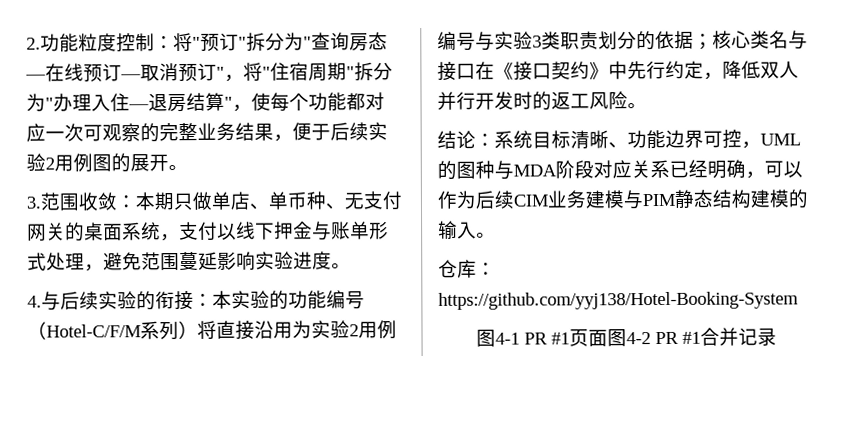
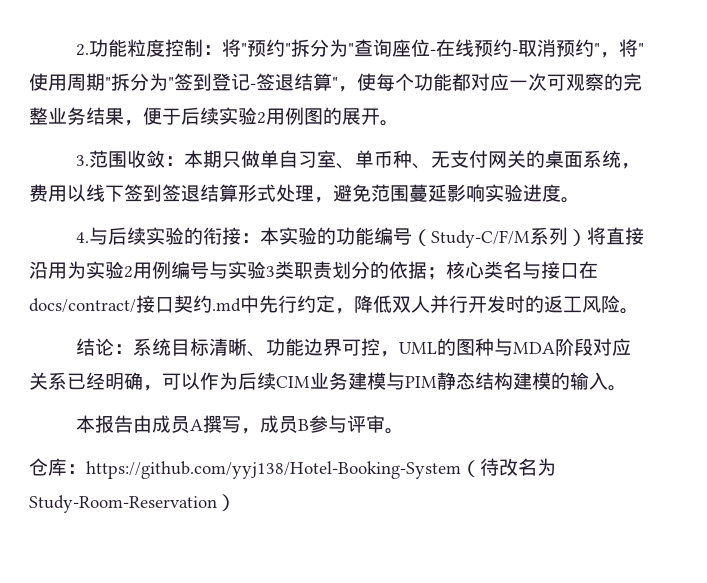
- 2.功能粒度控制：将"预订"拆分为"查询房态—在线预订—取消预订"，将"住宿周期"拆分为"办理入住—退房结算"，使每个功能都对应一次可观察的完整业务结果，便于后续实验2用例图的展开。
+ 2.功能粒度控制：将"预约"拆分为"查询座位-在线预约-取消预约"，将"使用周期"拆分为"签到登记-签退结算"，使每个功能都对应一次可观察的完整业务结果，便于后续实验2用例图的展开。
- 3.范围收敛：本期只做单店、单币种、无支付网关的桌面系统，支付以线下押金与账单形式处理，避免范围蔓延影响实验进度。
+ 3.范围收敛：本期只做单自习室、单币种、无支付网关的桌面系统，费用以线下签到签退结算形式处理，避免范围蔓延影响实验进度。
- 4.与后续实验的衔接：本实验的功能编号（Hotel-C/F/M系列）将直接沿用为实验2用例编号与实验3类职责划分的依据；核心类名与接口在《接口契约》中先行约定，降低双人并行开发时的返工风险。
+ 4.与后续实验的衔接：本实验的功能编号（Study-C/F/M系列）将直接沿用为实验2用例编号与实验3类职责划分的依据；核心类名与接口在docs/contract/接口契约.md中先行约定，降低双人并行开发时的返工风险。
- 仓库：https://github.com/yyj138/Hotel-Booking-System
- 图4-1 PR #1页面图4-2 PR #1合并记录
+ 本报告由成员A撰写，成员B参与评审。
+ 仓库：https://github.com/yyj138/Hotel-Booking-System（待改名为Study-Room-Reservation）

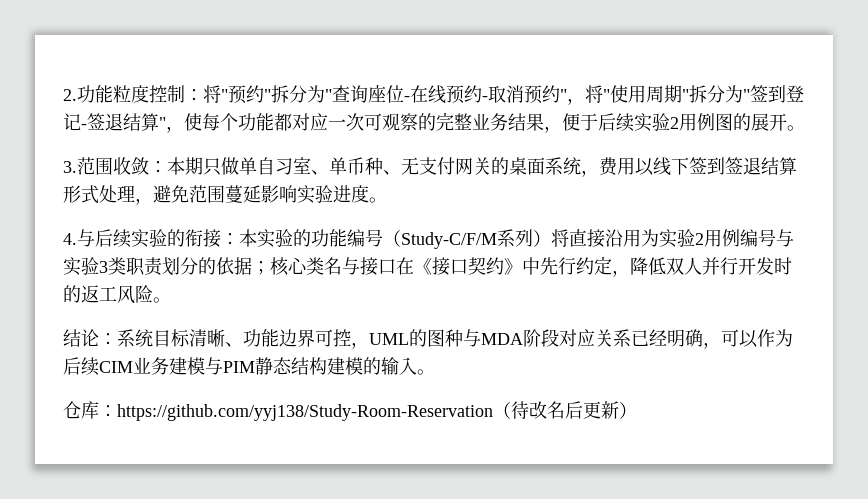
- 4.与后续实验的衔接：本实验的功能编号（Study-C/F/M系列）将直接沿用为实验2用例编号与实验3类职责划分的依据；核心类名与接口在docs/contract/接口契约.md中先行约定，降低双人并行开发时的返工风险。
+ 4.与后续实验的衔接：本实验的功能编号（Study-C/F/M系列）将直接沿用为实验2用例编号与实验3类职责划分的依据；核心类名与接口在《接口契约》中先行约定，降低双人并行开发时的返工风险。
- 本报告由成员A撰写，成员B参与评审。
- 仓库：https://github.com/yyj138/Hotel-Booking-System（待改名为Study-Room-Reservation）
+ 仓库：https://github.com/yyj138/Study-Room-Reservation（待改名后更新）

